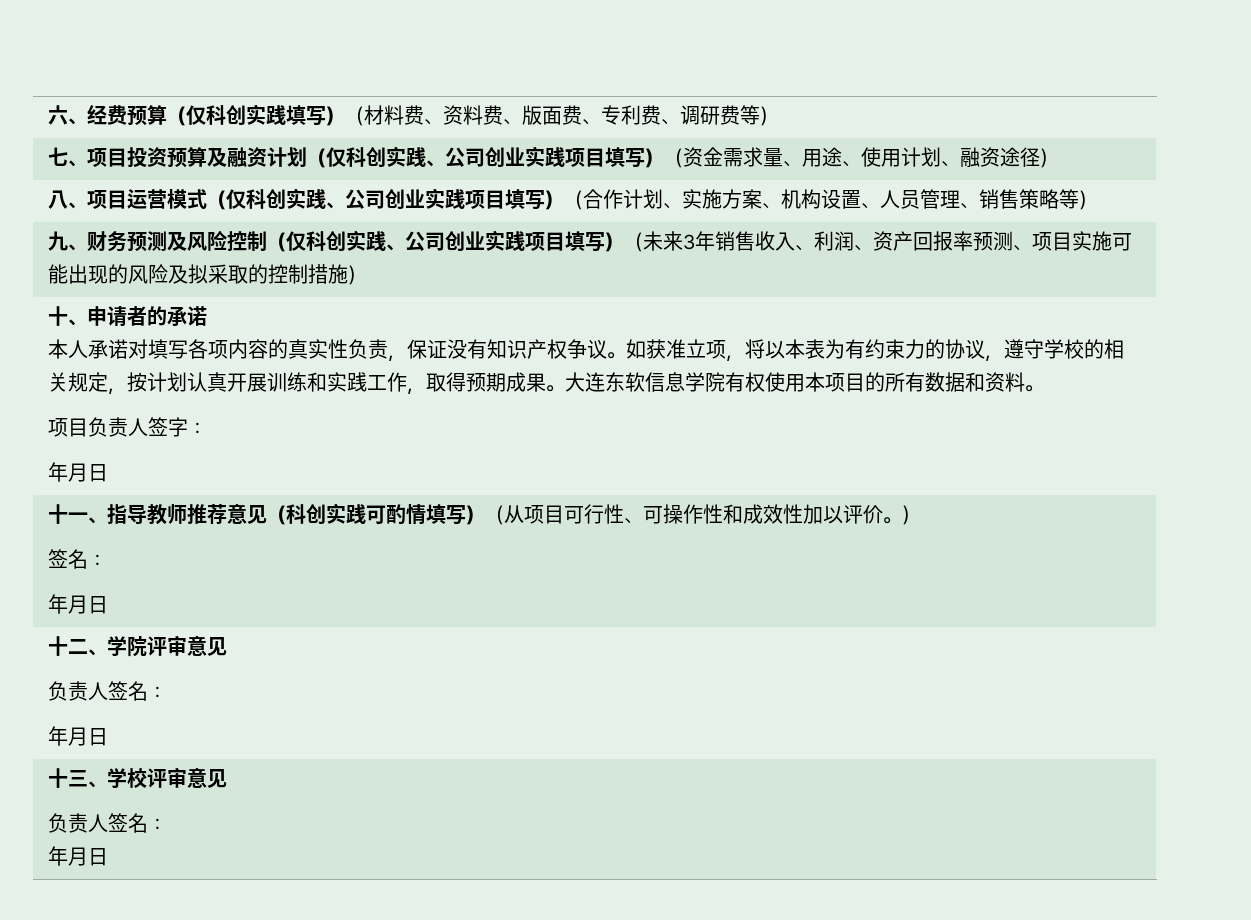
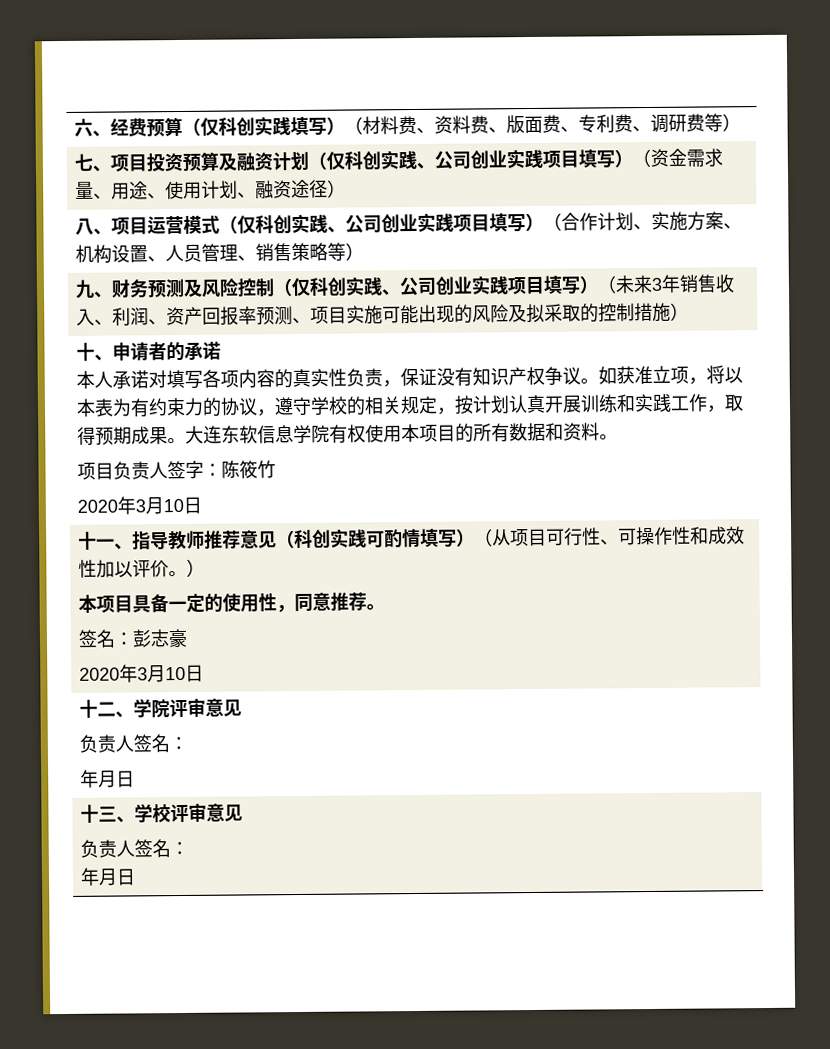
- 项目负责人签字：
- 年月日
+ 项目负责人签字：陈筱竹
+ 2020年3月10日
  十一、指导教师推荐意见（科创实践可酌情填写）（从项目可行性、可操作性和成效性加以评价。）
- 签名：
- 年月日
+ 本项目具备一定的使用性，同意推荐。
+ 签名：彭志豪
+ 2020年3月10日

